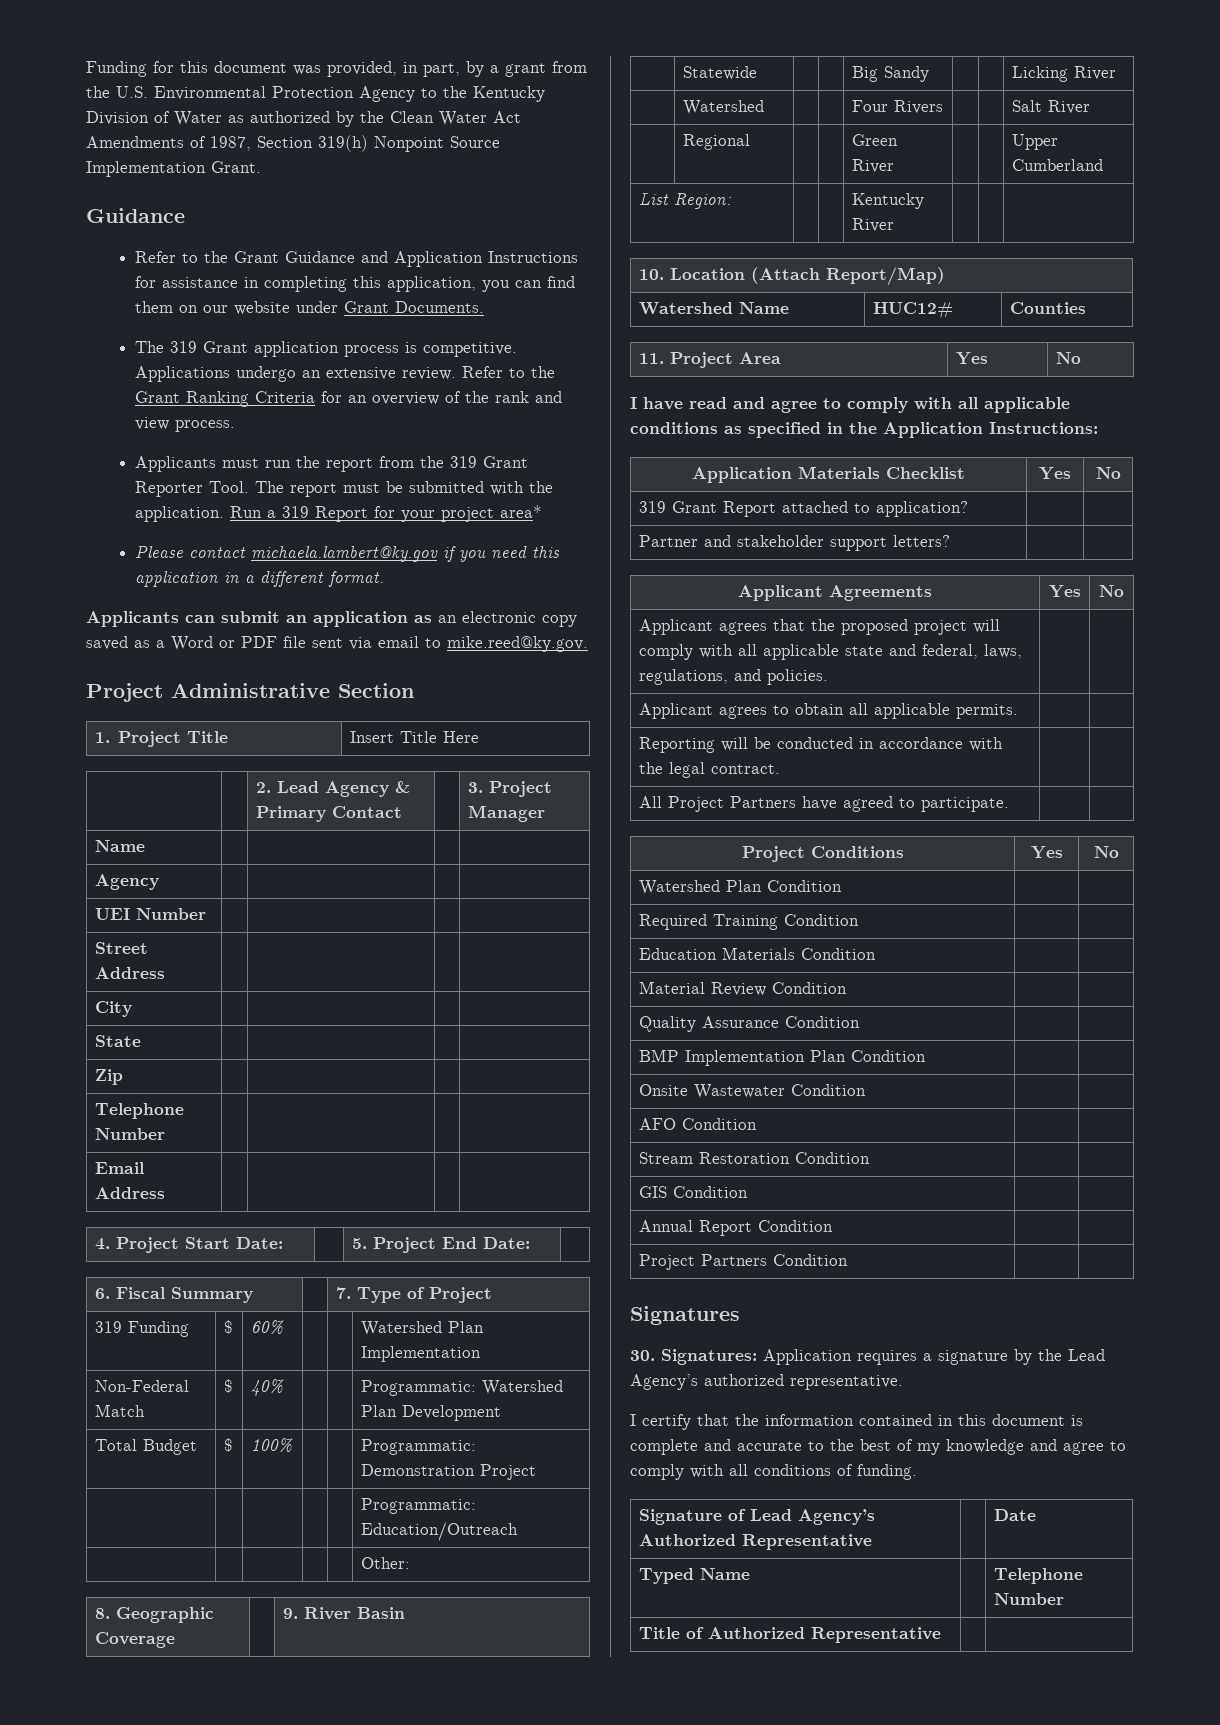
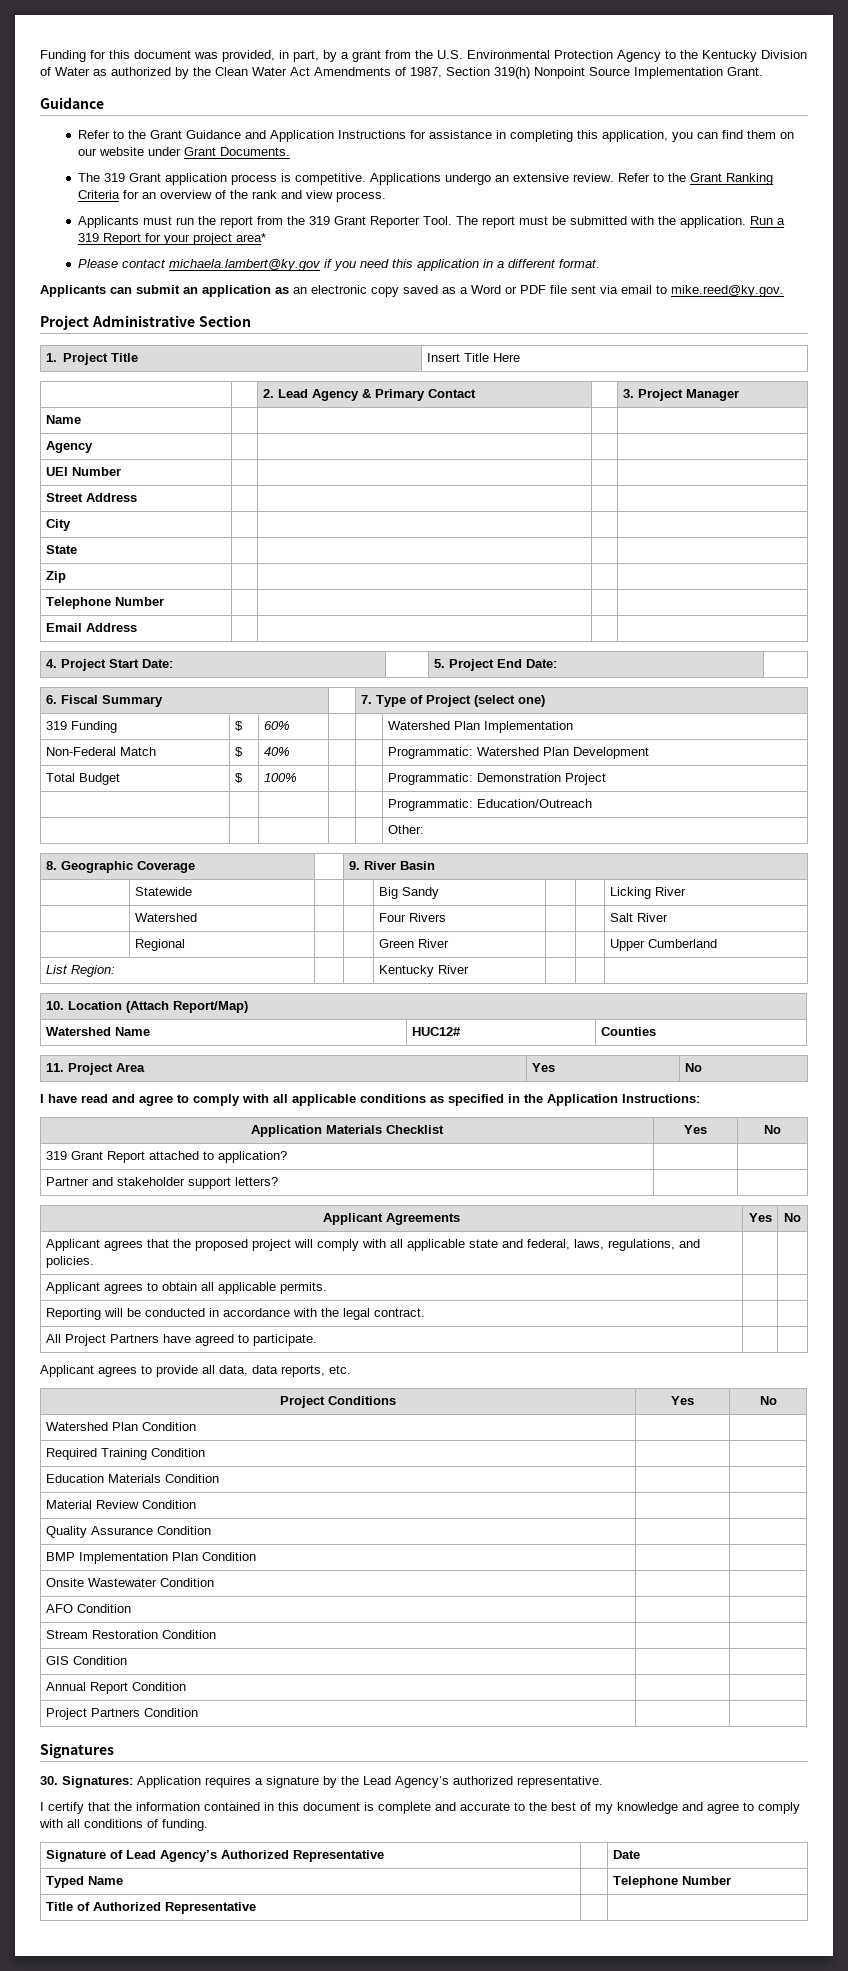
- 6. Fiscal Summary | | 7. Type of Project
+ 6. Fiscal Summary | | 7. Type of Project (select one)
+ Applicant agrees to provide all data, data reports, etc.

